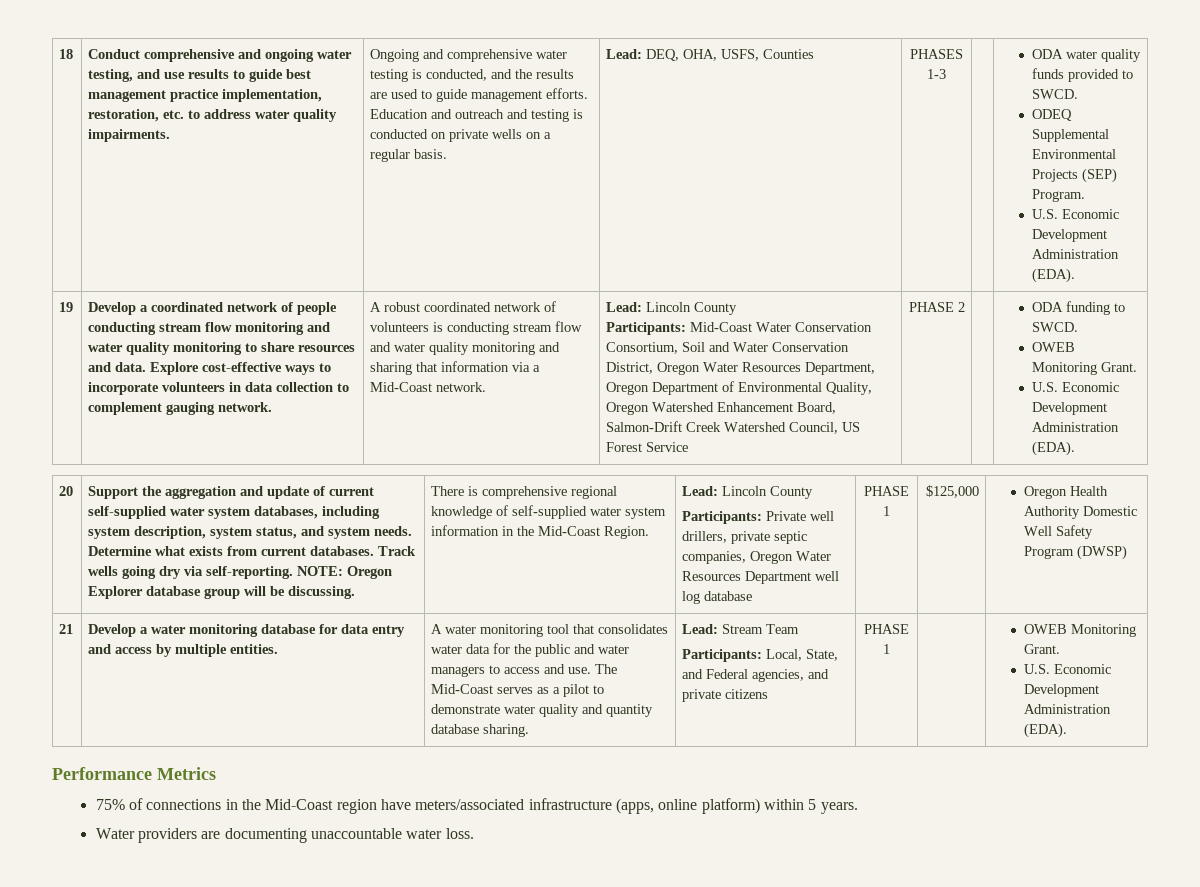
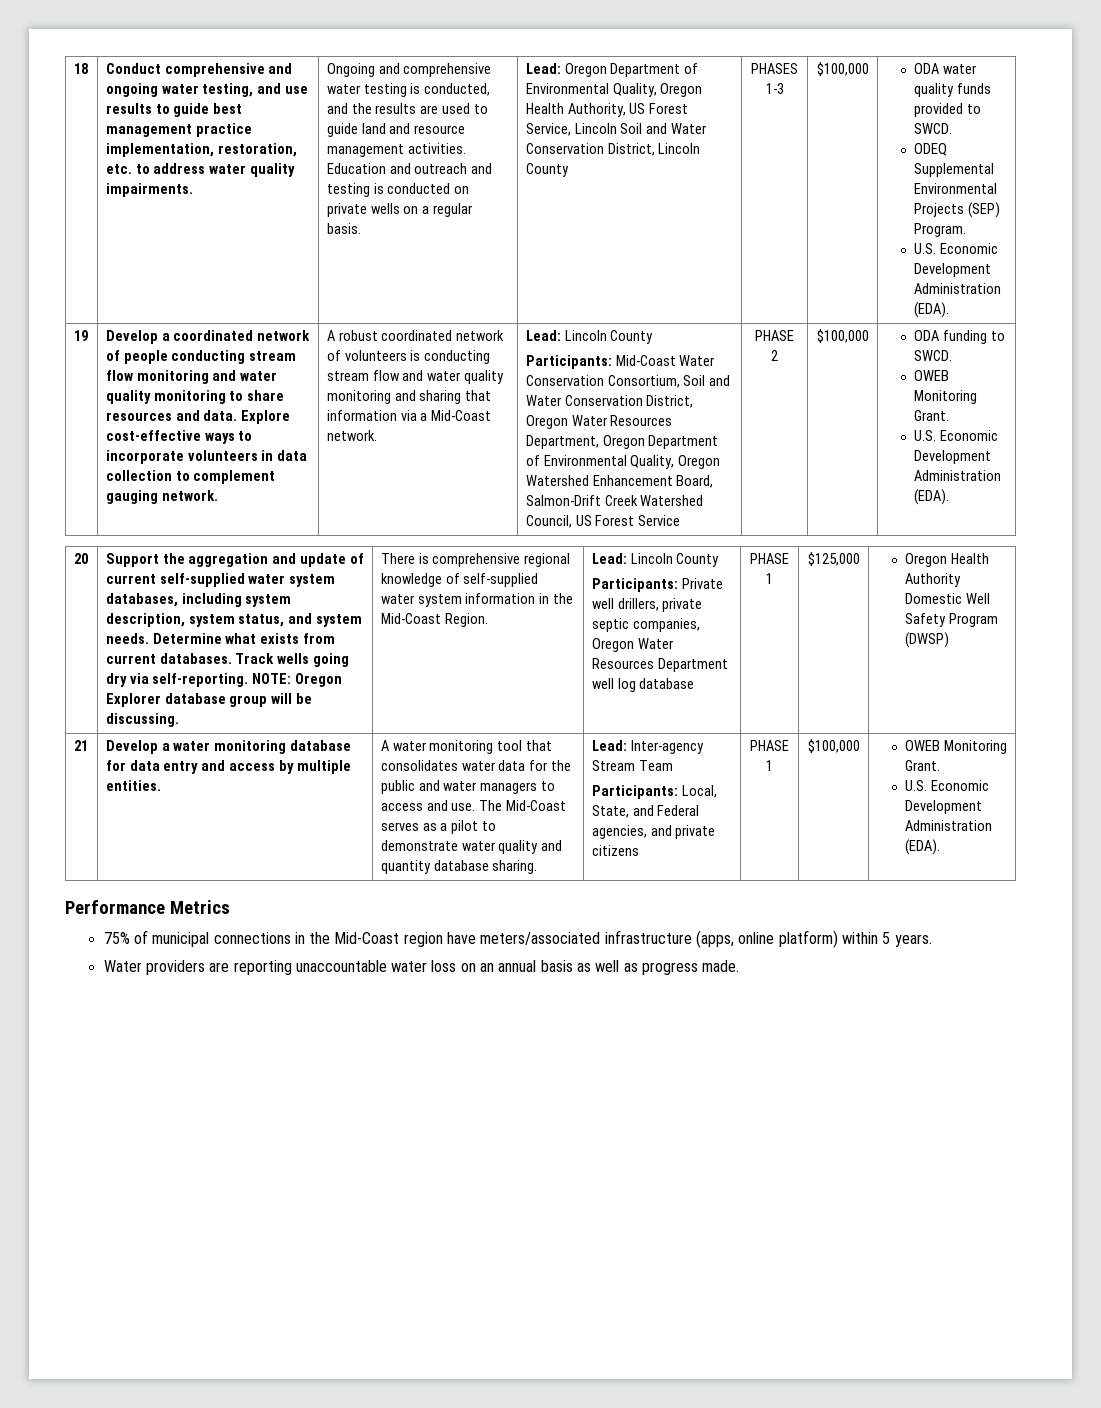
- Ongoing and comprehensive water testing is conducted, and the results are used to guide management efforts.
+ Ongoing and comprehensive water testing is conducted, and the results are used to guide land and resource management activities.
- Lead: DEQ, OHA, USFS, Counties
+ Lead: Oregon Department of Environmental Quality, Oregon Health Authority, US Forest Service, Lincoln Soil and Water Conservation District, Lincoln County
- PHASES 1-3
+ PHASES 1-3 | $100,000
- PHASE 2
+ PHASE 2 | $100,000
- Lead: Stream Team
+ Lead: Inter-agency Stream Team
- Participants: Local, State, and Federal agencies, and private citizens | PHASE 1
+ Participants: Local, State, and Federal agencies, and private citizens | PHASE 1 | $100,000
- 75% of connections in the Mid-Coast region have meters/associated infrastructure (apps, online platform) within 5 years.
+ 75% of municipal connections in the Mid-Coast region have meters/associated infrastructure (apps, online platform) within 5 years.
- Water providers are documenting unaccountable water loss.
+ Water providers are reporting unaccountable water loss on an annual basis as well as progress made.

